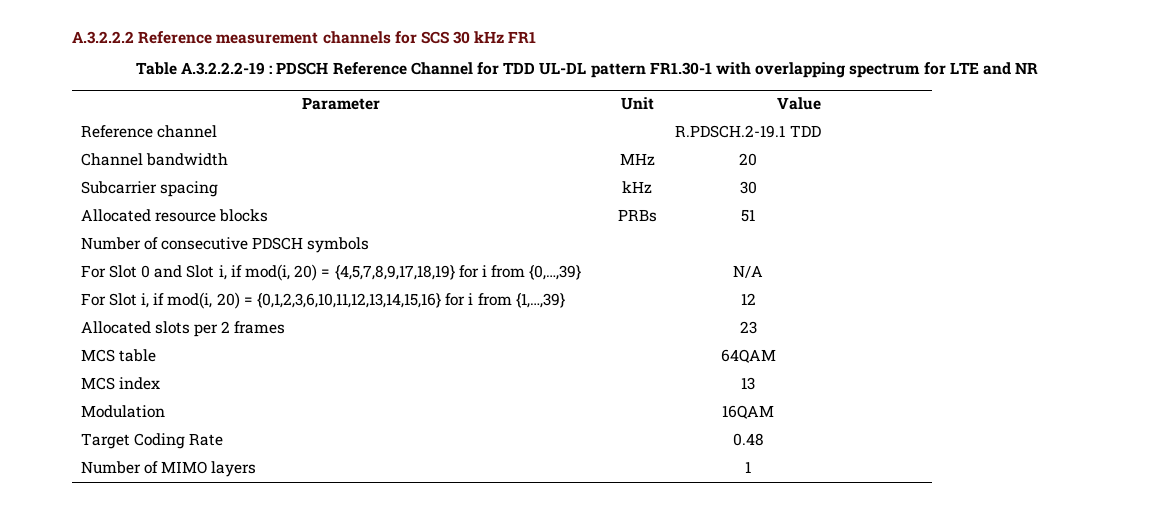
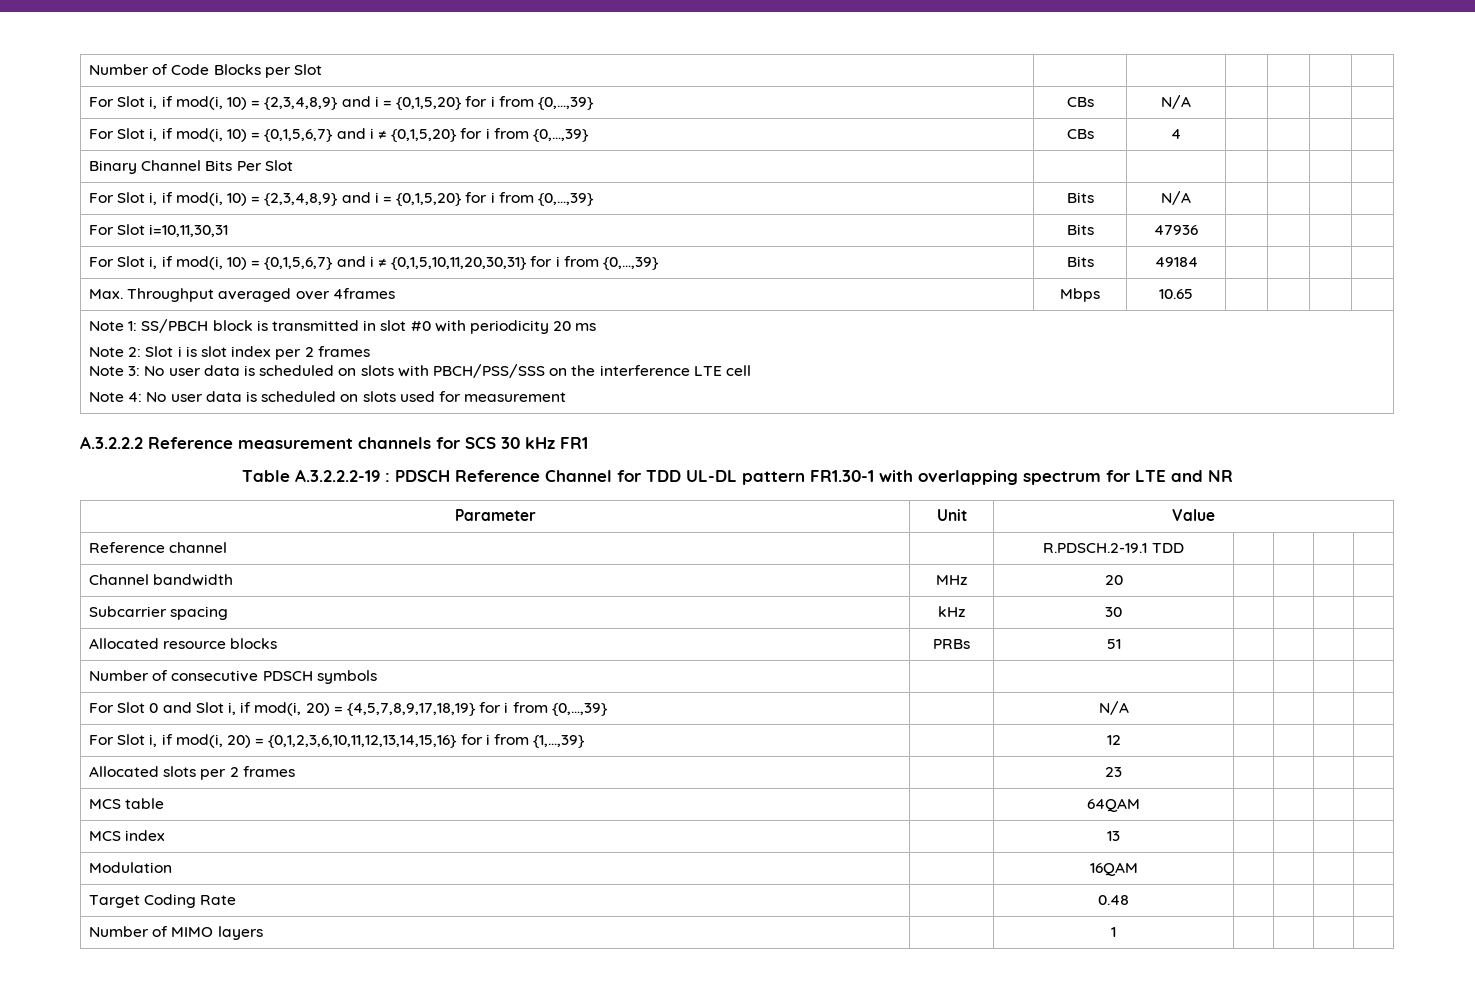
+ Number of Code Blocks per Slot | | | | | |
+ For Slot i, if mod(i, 10) = {2,3,4,8,9} and i = {0,1,5,20} for i from {0,…,39} | CBs | N/A | | | |
+ For Slot i, if mod(i, 10) = {0,1,5,6,7} and i ≠ {0,1,5,20} for i from {0,…,39} | CBs | 4 | | | |
+ Binary Channel Bits Per Slot | | | | | |
+ For Slot i, if mod(i, 10) = {2,3,4,8,9} and i = {0,1,5,20} for i from {0,…,39} | Bits | N/A | | | |
+ For Slot i=10,11,30,31 | Bits | 47936 | | | |
+ For Slot i, if mod(i, 10) = {0,1,5,6,7} and i ≠ {0,1,5,10,11,20,30,31} for i from {0,…,39} | Bits | 49184 | | | |
+ Max. Throughput averaged over 4frames | Mbps | 10.65 | | | |
+ Note 1: SS/PBCH block is transmitted in slot #0 with periodicity 20 ms
+ Note 2: Slot i is slot index per 2 frames
+ Note 3: No user data is scheduled on slots with PBCH/PSS/SSS on the interference LTE cell
+ Note 4: No user data is scheduled on slots used for measurement

